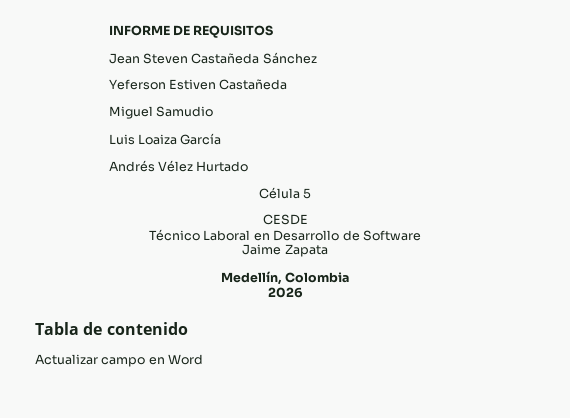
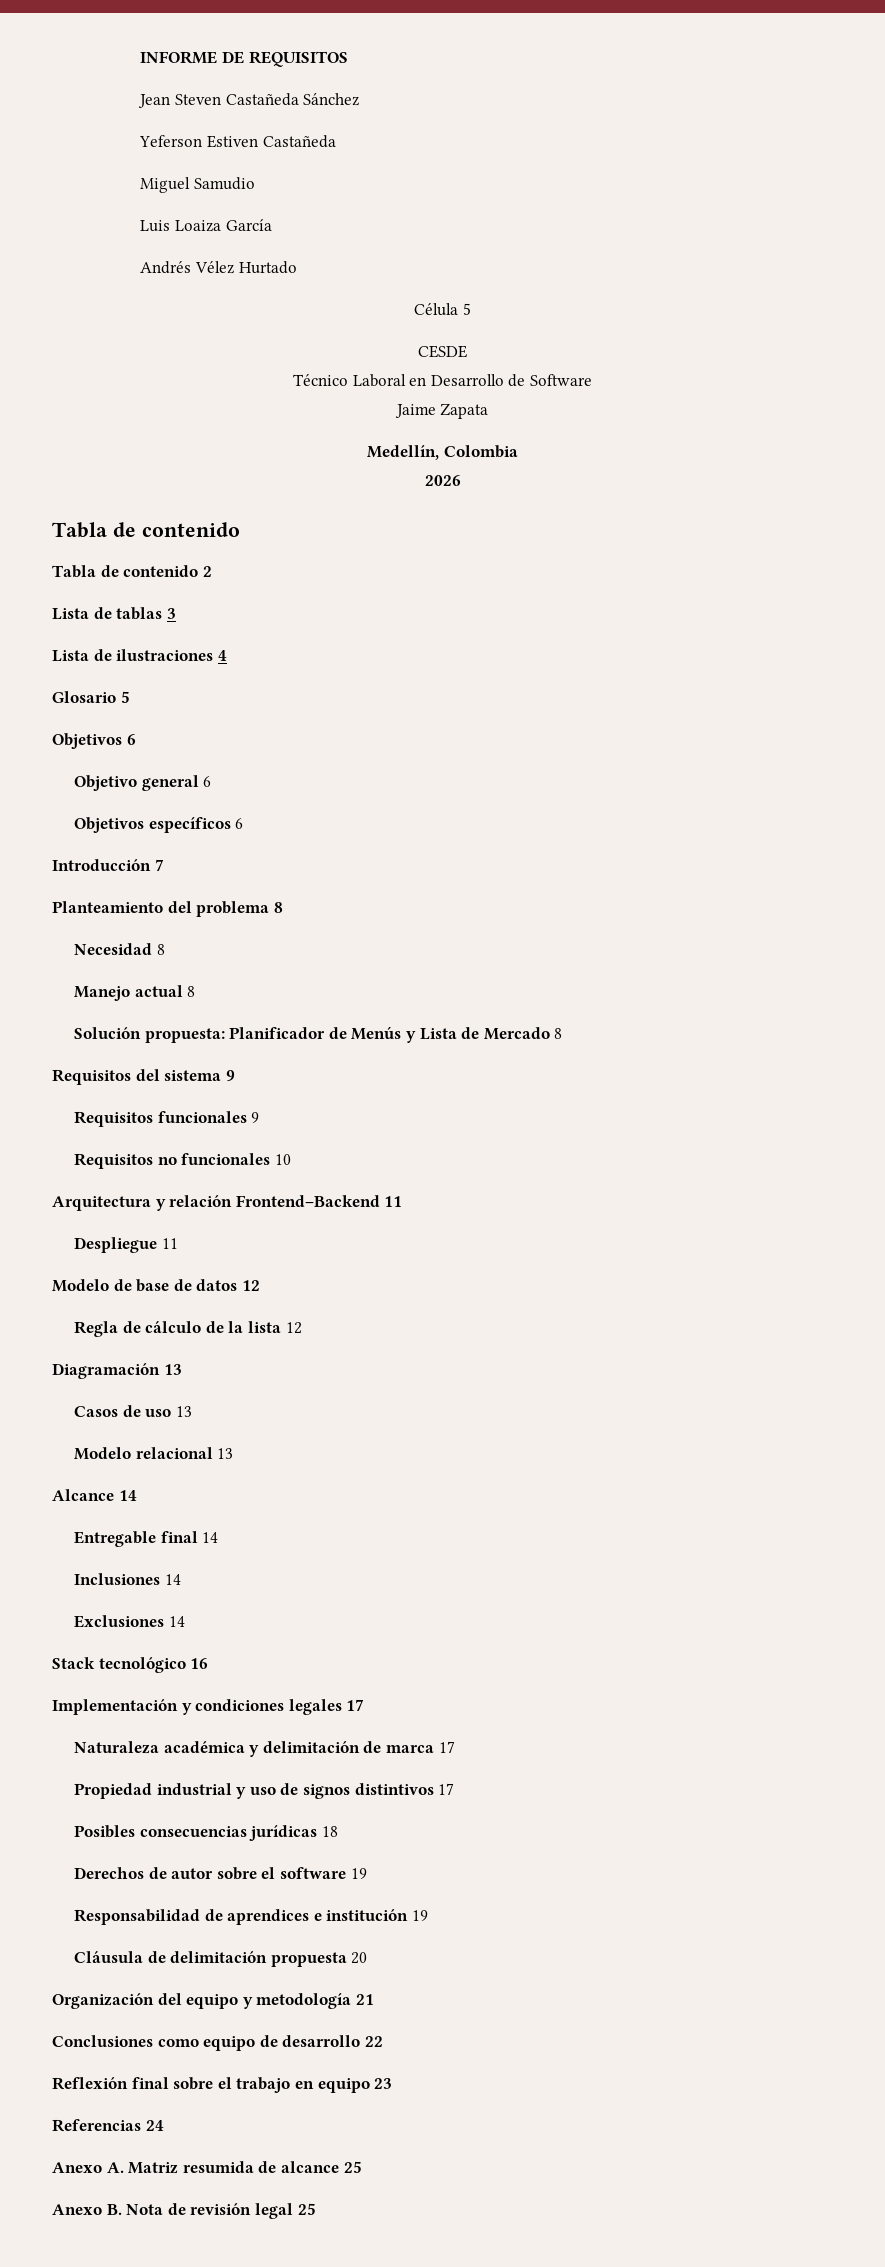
- Actualizar campo en Word
+ Tabla de contenido 2
+ Lista de tablas 3
+ Lista de ilustraciones 4
+ Glosario 5
+ Objetivos 6
+ Objetivo general 6
+ Objetivos específicos 6
+ Introducción 7
+ Planteamiento del problema 8
+ Necesidad 8
+ Manejo actual 8
+ Solución propuesta: Planificador de Menús y Lista de Mercado 8
+ Requisitos del sistema 9
+ Requisitos funcionales 9
+ Requisitos no funcionales 10
+ Arquitectura y relación Frontend–Backend 11
+ Despliegue 11
+ Modelo de base de datos 12
+ Regla de cálculo de la lista 12
+ Diagramación 13
+ Casos de uso 13
+ Modelo relacional 13
+ Alcance 14
+ Entregable final 14
+ Inclusiones 14
+ Exclusiones 14
+ Stack tecnológico 16
+ Implementación y condiciones legales 17
+ Naturaleza académica y delimitación de marca 17
+ Propiedad industrial y uso de signos distintivos 17
+ Posibles consecuencias jurídicas 18
+ Derechos de autor sobre el software 19
+ Responsabilidad de aprendices e institución 19
+ Cláusula de delimitación propuesta 20
+ Organización del equipo y metodología 21
+ Conclusiones como equipo de desarrollo 22
+ Reflexión final sobre el trabajo en equipo 23
+ Referencias 24
+ Anexo A. Matriz resumida de alcance 25
+ Anexo B. Nota de revisión legal 25

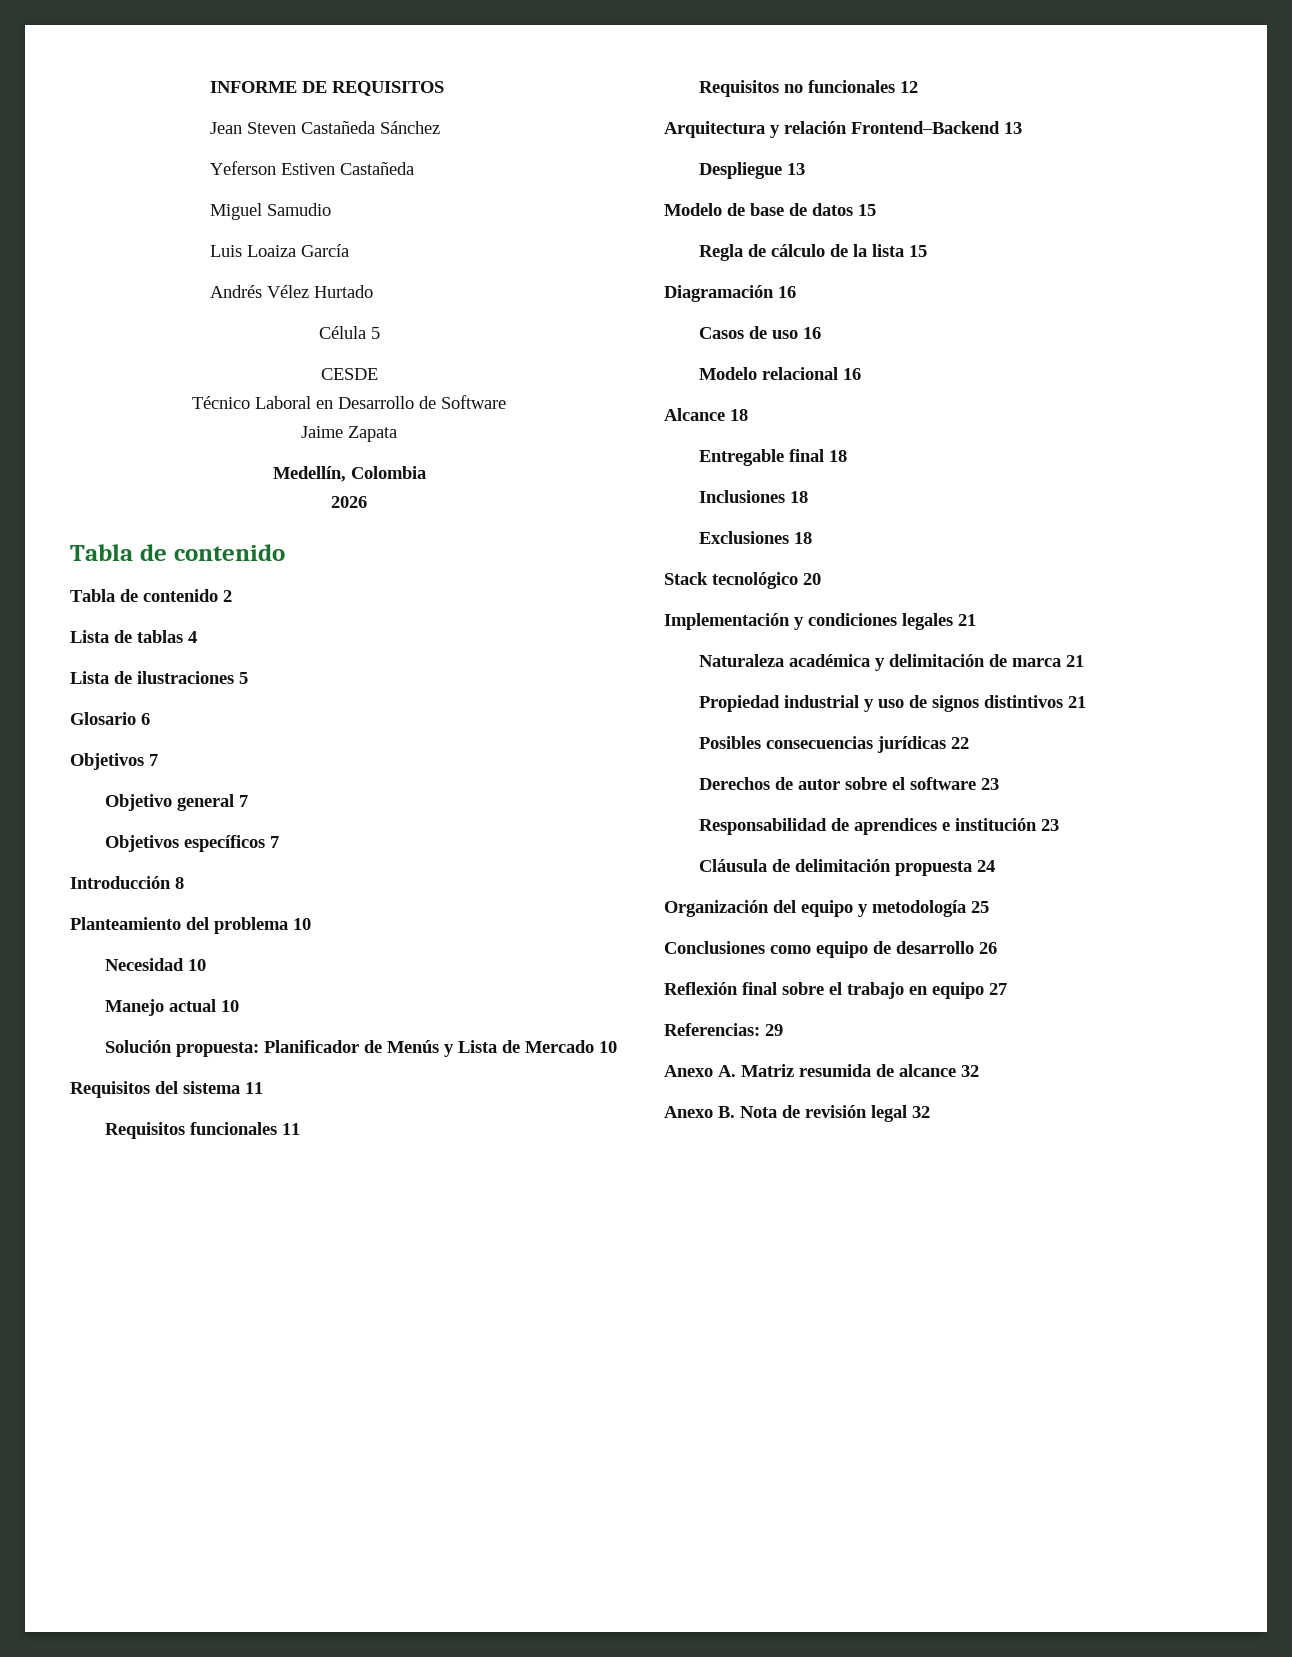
- Lista de tablas 3
+ Lista de tablas 4
- Lista de ilustraciones 4
+ Lista de ilustraciones 5
- Glosario 5
- Objetivos 6
+ Glosario 6
+ Objetivos 7
- Objetivo general 6
+ Objetivo general 7
- Objetivos específicos 6
+ Objetivos específicos 7
- Introducción 7
+ Introducción 8
- Planteamiento del problema 8
+ Planteamiento del problema 10
- Necesidad 8
+ Necesidad 10
- Manejo actual 8
+ Manejo actual 10
- Solución propuesta: Planificador de Menús y Lista de Mercado 8
+ Solución propuesta: Planificador de Menús y Lista de Mercado 10
- Requisitos del sistema 9
+ Requisitos del sistema 11
- Requisitos funcionales 9
+ Requisitos funcionales 11
- Requisitos no funcionales 10
+ Requisitos no funcionales 12
- Arquitectura y relación Frontend–Backend 11
+ Arquitectura y relación Frontend–Backend 13
- Despliegue 11
+ Despliegue 13
- Modelo de base de datos 12
+ Modelo de base de datos 15
- Regla de cálculo de la lista 12
+ Regla de cálculo de la lista 15
- Diagramación 13
+ Diagramación 16
- Casos de uso 13
+ Casos de uso 16
- Modelo relacional 13
+ Modelo relacional 16
- Alcance 14
+ Alcance 18
- Entregable final 14
+ Entregable final 18
- Inclusiones 14
+ Inclusiones 18
- Exclusiones 14
+ Exclusiones 18
- Stack tecnológico 16
+ Stack tecnológico 20
- Implementación y condiciones legales 17
+ Implementación y condiciones legales 21
- Naturaleza académica y delimitación de marca 17
+ Naturaleza académica y delimitación de marca 21
- Propiedad industrial y uso de signos distintivos 17
+ Propiedad industrial y uso de signos distintivos 21
- Posibles consecuencias jurídicas 18
+ Posibles consecuencias jurídicas 22
- Derechos de autor sobre el software 19
+ Derechos de autor sobre el software 23
- Responsabilidad de aprendices e institución 19
+ Responsabilidad de aprendices e institución 23
- Cláusula de delimitación propuesta 20
+ Cláusula de delimitación propuesta 24
- Organización del equipo y metodología 21
+ Organización del equipo y metodología 25
- Conclusiones como equipo de desarrollo 22
+ Conclusiones como equipo de desarrollo 26
- Reflexión final sobre el trabajo en equipo 23
- Referencias 24
+ Reflexión final sobre el trabajo en equipo 27
+ Referencias: 29
- Anexo A. Matriz resumida de alcance 25
+ Anexo A. Matriz resumida de alcance 32
- Anexo B. Nota de revisión legal 25
+ Anexo B. Nota de revisión legal 32

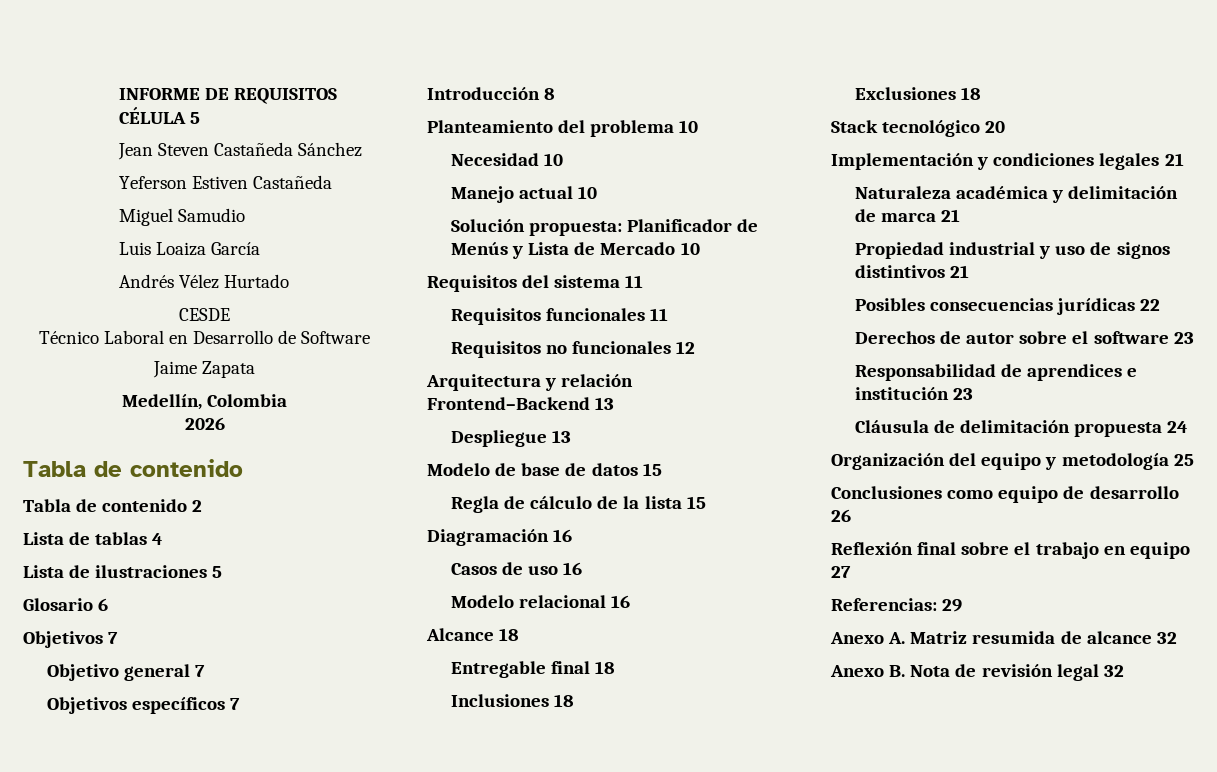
- INFORME DE REQUISITOS
+ INFORME DE REQUISITOS CÉLULA 5
- Célula 5

